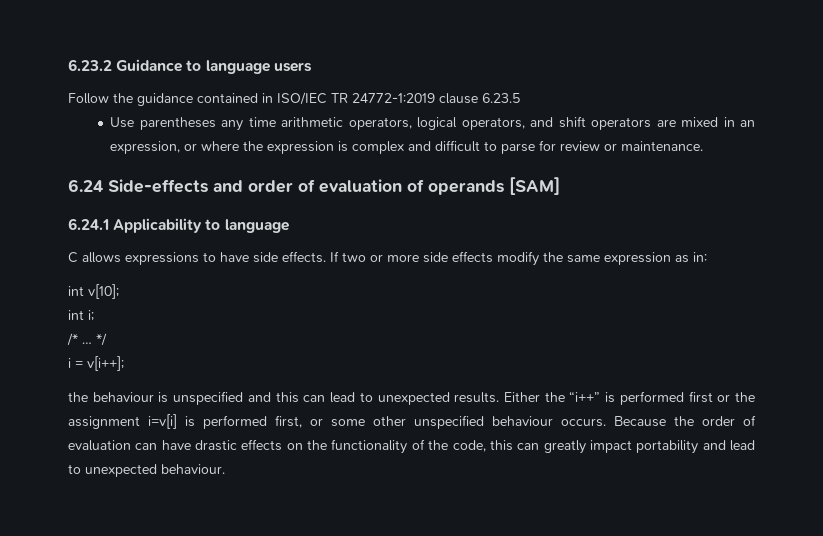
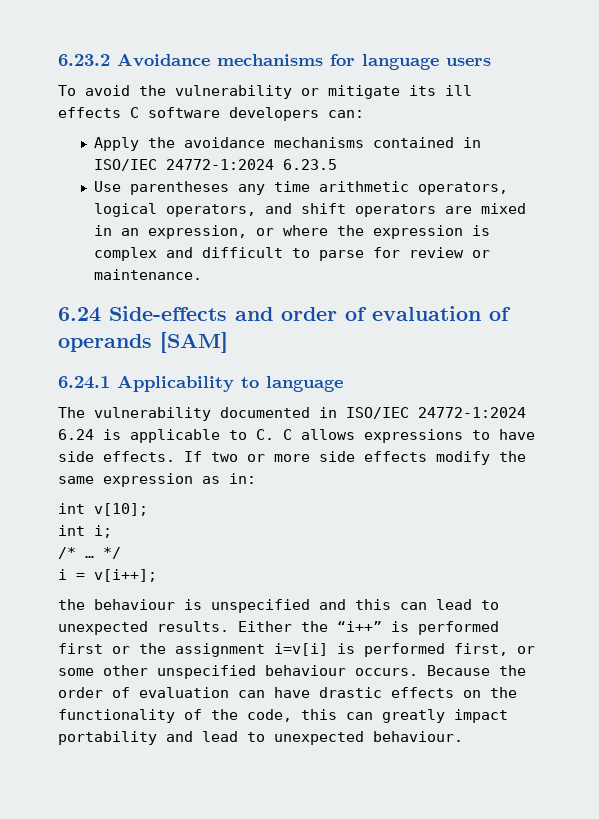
- 6.23.2 Guidance to language users
+ 6.23.2 Avoidance mechanisms for language users
- Follow the guidance contained in ISO/IEC TR 24772-1:2019 clause 6.23.5
+ To avoid the vulnerability or mitigate its ill effects C software developers can:
+ Apply the avoidance mechanisms contained in ISO/IEC 24772-1:2024 6.23.5
- C allows expressions to have side effects.
+ The vulnerability documented in ISO/IEC 24772-1:2024 6.24 is applicable to C. C allows expressions to have side effects.

